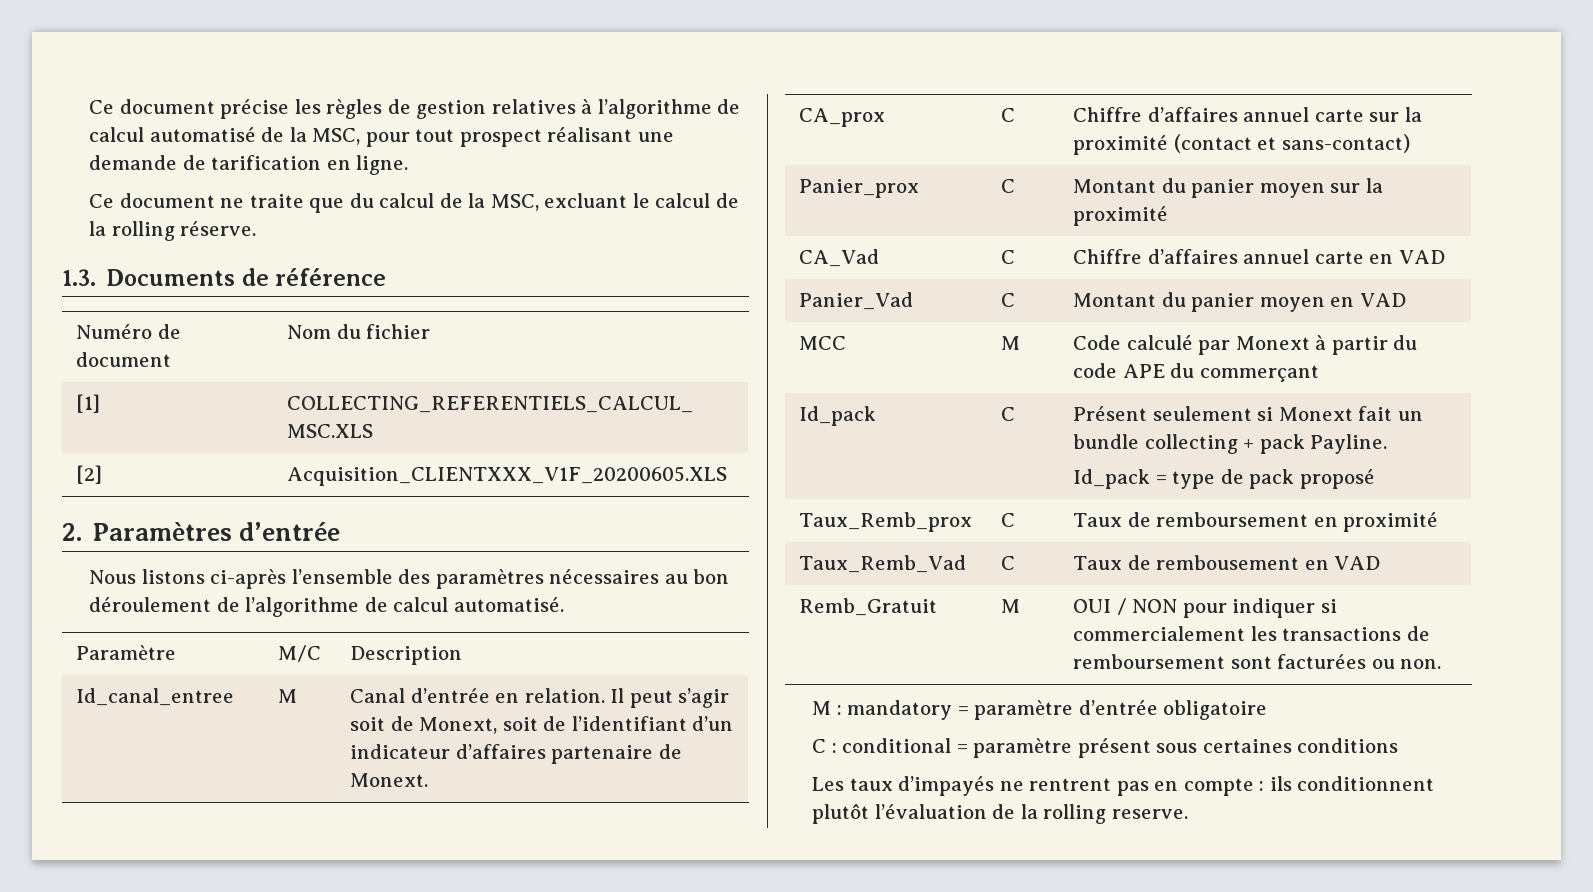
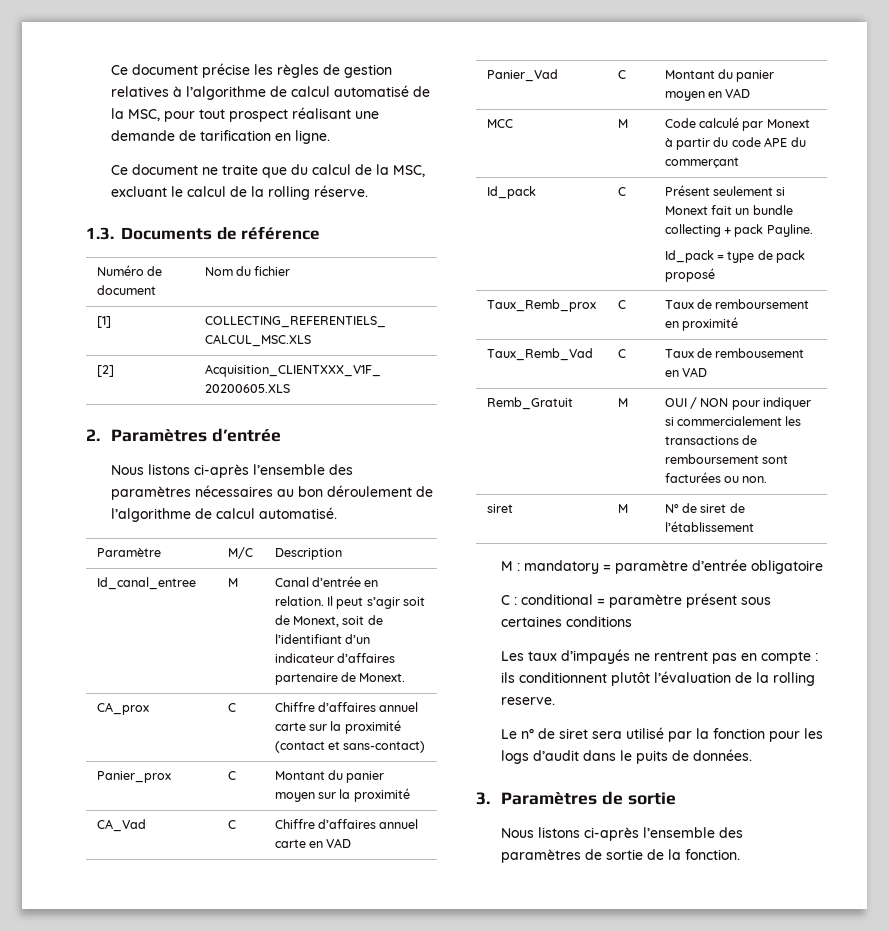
+ siret | M | N° de siret de l’établissement
+ Le n° de siret sera utilisé par la fonction pour les logs d’audit dans le puits de données.
+ 3. Paramètres de sortie
+ Nous listons ci-après l’ensemble des paramètres de sortie de la fonction.

